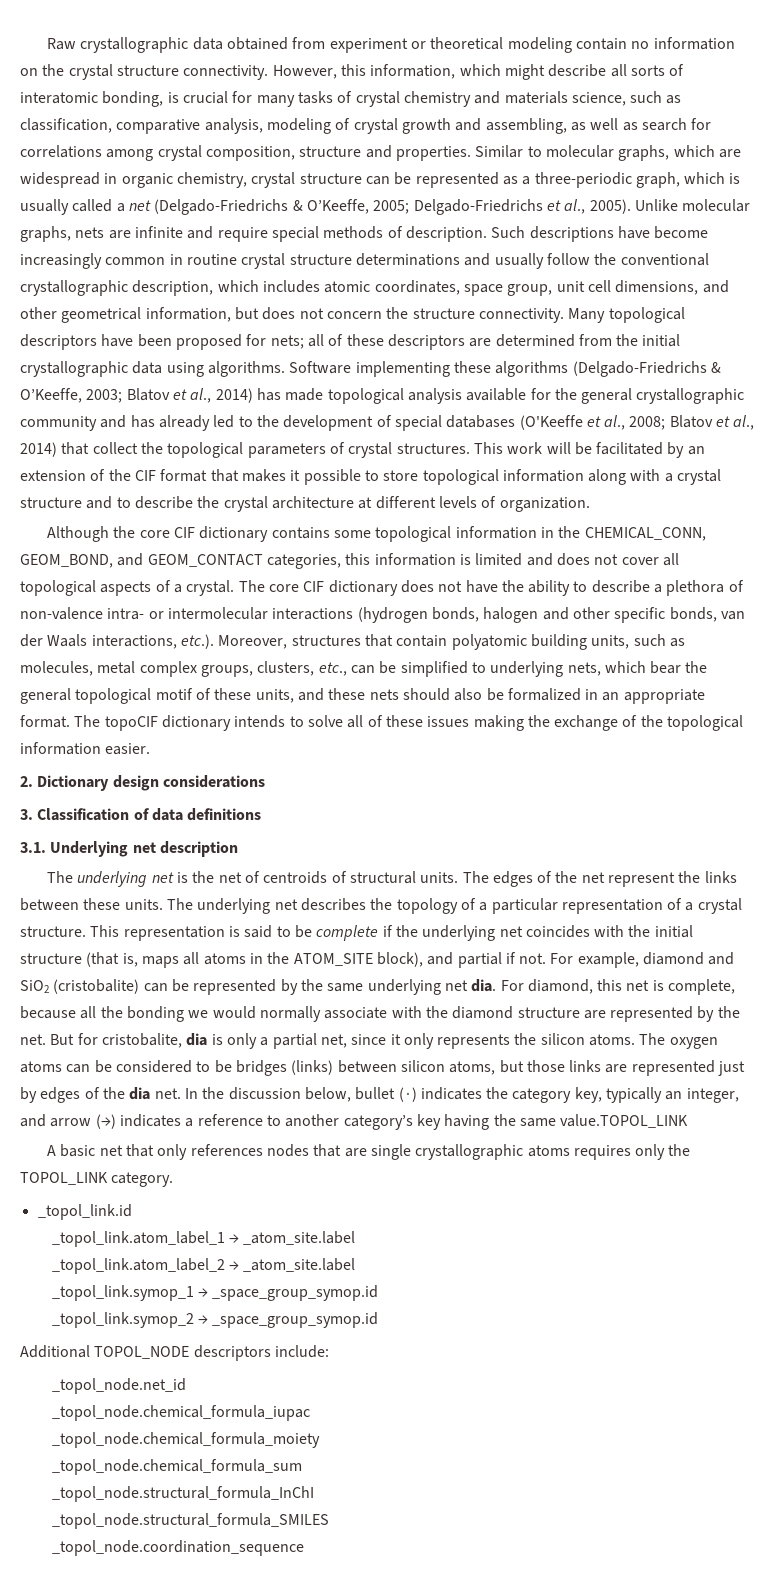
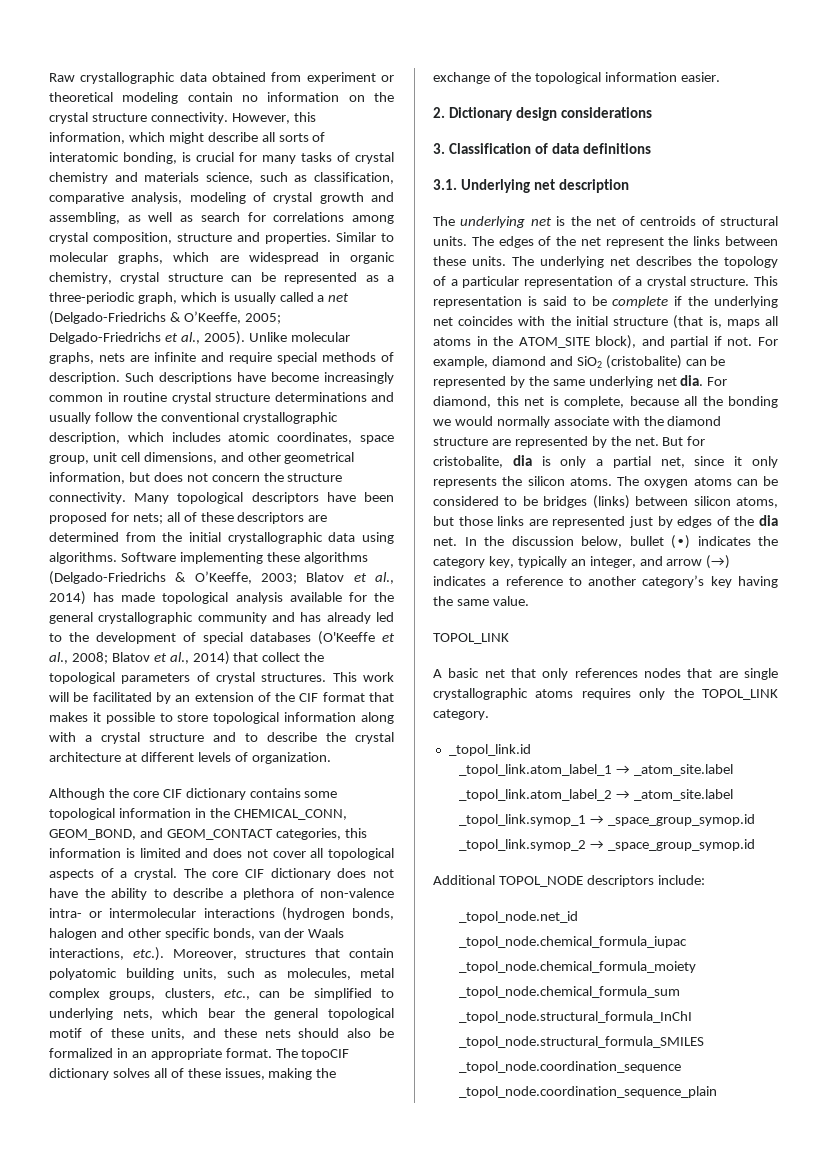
- The topoCIF dictionary intends to solve all of these issues making the exchange of the topological information easier.
+ The topoCIF dictionary solves all of these issues, making the exchange of the topological information easier.
- In the discussion below, bullet (∙) indicates the category key, typically an integer, and arrow (→) indicates a reference to another category’s key having the same value.TOPOL_LINK
+ In the discussion below, bullet (∙) indicates the category key, typically an integer, and arrow (→) indicates a reference to another category’s key having the same value.
+ TOPOL_LINK
+ _topol_node.coordination_sequence_plain

